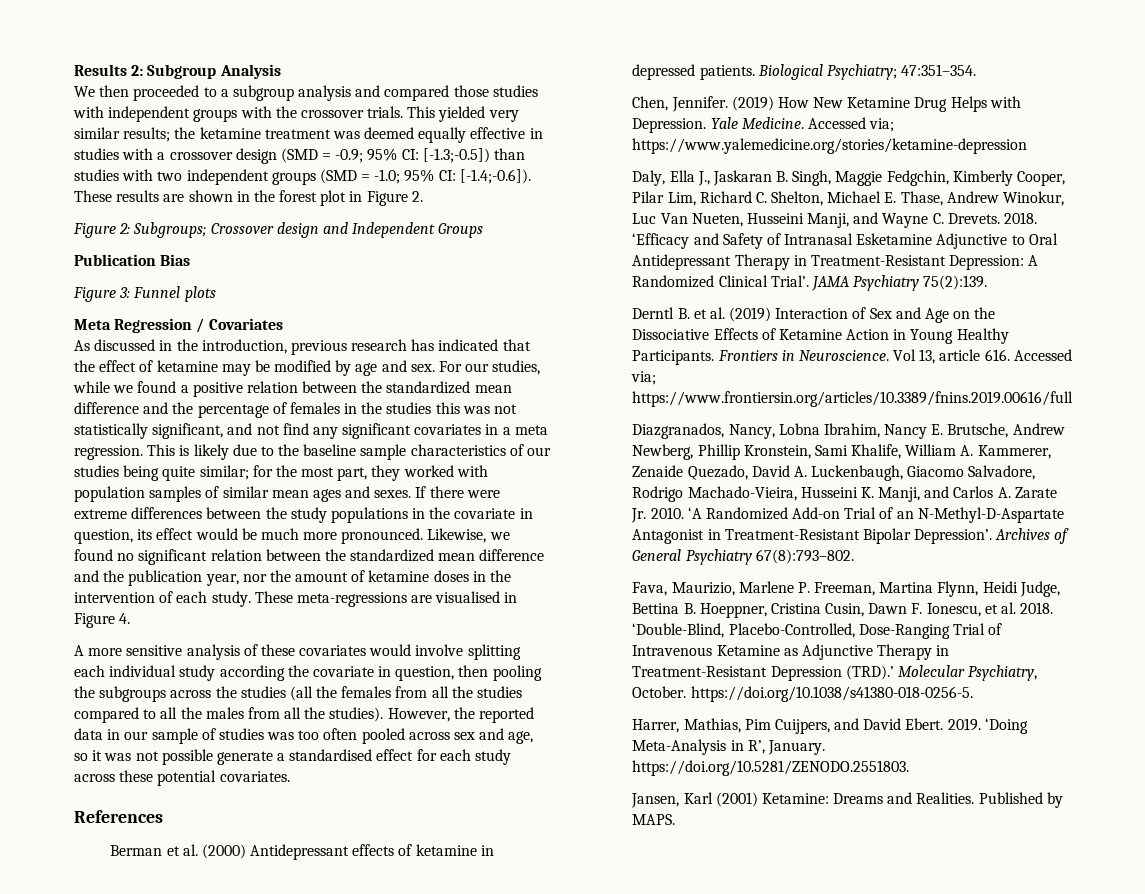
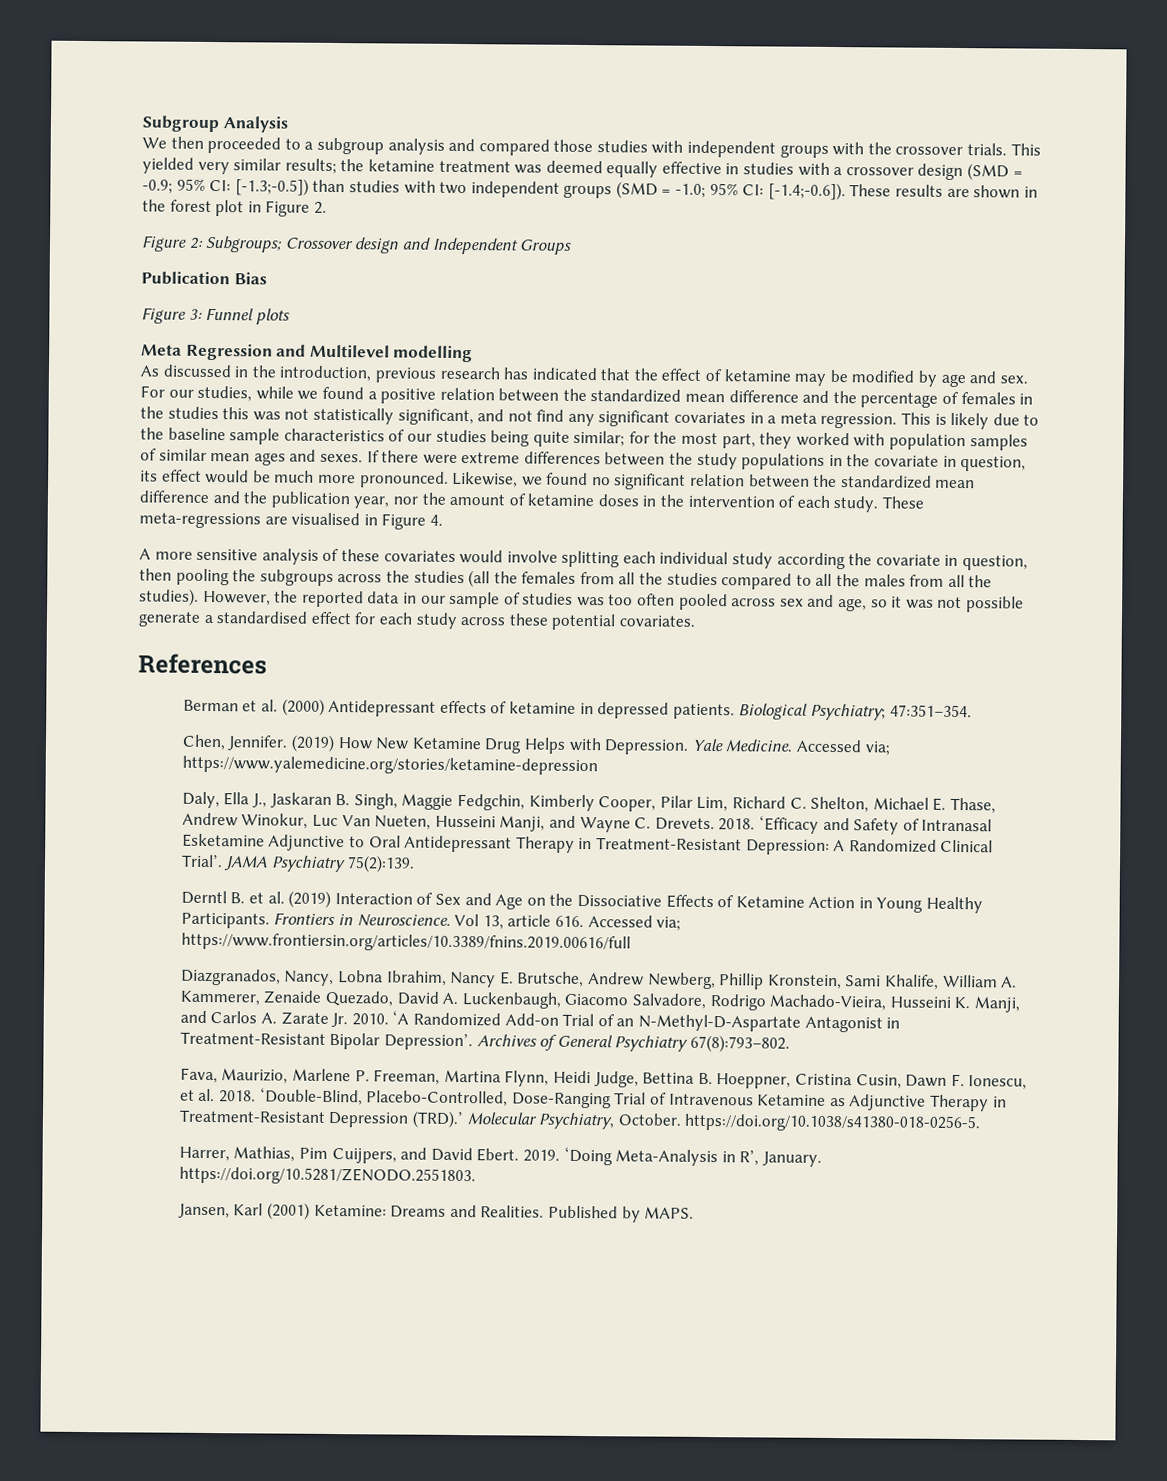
- Results 2: Subgroup Analysis
+ Subgroup Analysis
- Meta Regression / Covariates
+ Meta Regression and Multilevel modelling

